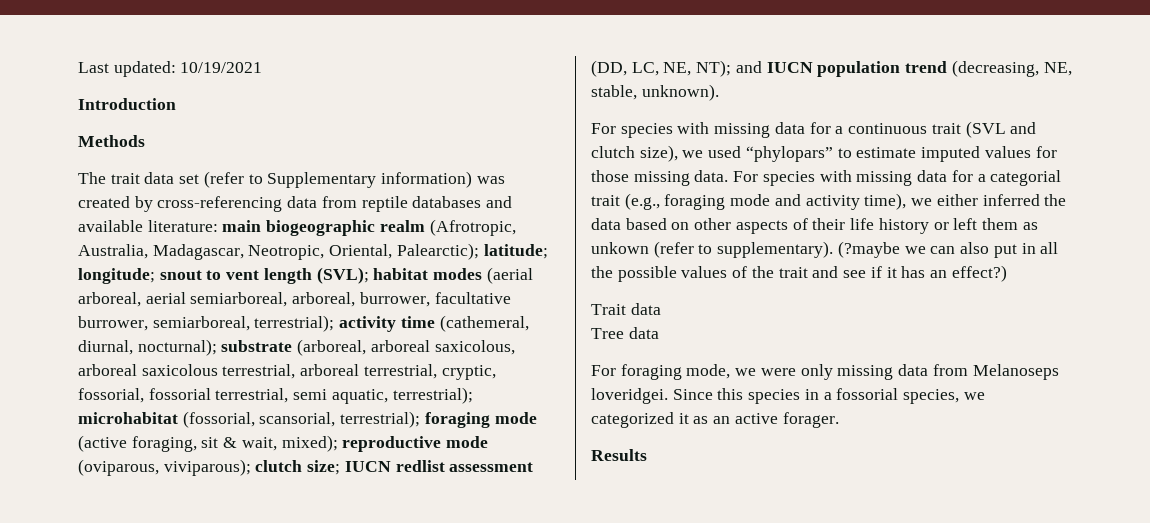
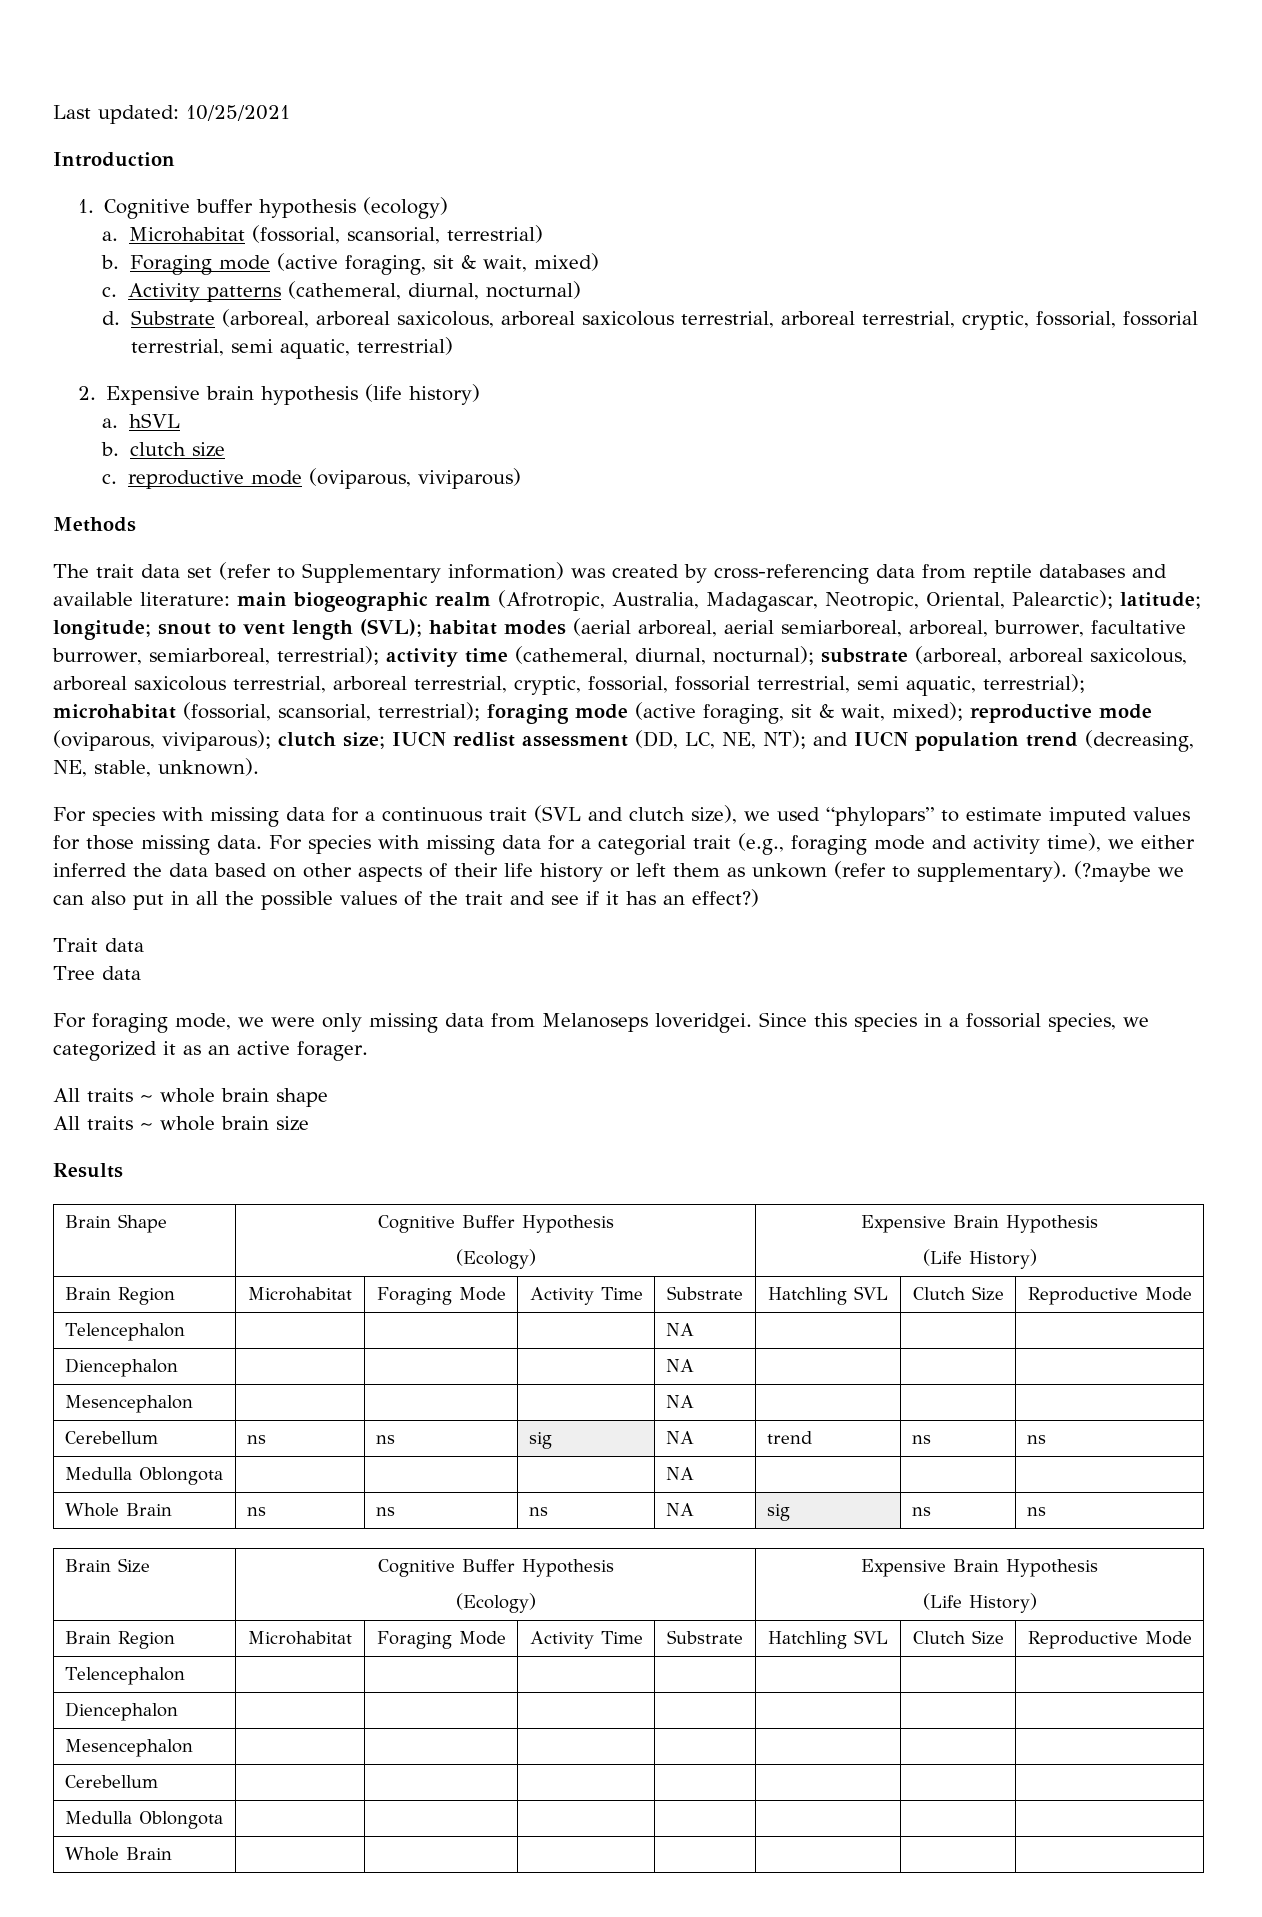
- Last updated: 10/19/2021
+ Last updated: 10/25/2021
+ 1. Cognitive buffer hypothesis (ecology)
+ a. Microhabitat (fossorial, scansorial, terrestrial)
+ b. Foraging mode (active foraging, sit & wait, mixed)
+ c. Activity patterns (cathemeral, diurnal, nocturnal)
+ d. Substrate (arboreal, arboreal saxicolous, arboreal saxicolous terrestrial, arboreal terrestrial, cryptic, fossorial, fossorial terrestrial, semi aquatic, terrestrial)
+ 2. Expensive brain hypothesis (life history)
+ a. hSVL
+ b. clutch size
+ c. reproductive mode (oviparous, viviparous)
+ All traits ~ whole brain shape
+ All traits ~ whole brain size
  Results
+ Brain Shape | Cognitive Buffer Hypothesis
+ (Ecology) | Expensive Brain Hypothesis
+ (Life History)
+ Brain Region | Microhabitat | Foraging Mode | Activity Time | Substrate | Hatchling SVL | Clutch Size | Reproductive Mode
+ Telencephalon | | | | NA | | |
+ Diencephalon | | | | NA | | |
+ Mesencephalon | | | | NA | | |
+ Cerebellum | ns | ns | sig | NA | trend | ns | ns
+ Medulla Oblongota | | | | NA | | |
+ Whole Brain | ns | ns | ns | NA | sig | ns | ns
+ Brain Size | Cognitive Buffer Hypothesis
+ (Ecology) | Expensive Brain Hypothesis
+ (Life History)
+ Brain Region | Microhabitat | Foraging Mode | Activity Time | Substrate | Hatchling SVL | Clutch Size | Reproductive Mode
+ Telencephalon | | | | | | |
+ Diencephalon | | | | | | |
+ Mesencephalon | | | | | | |
+ Cerebellum | | | | | | |
+ Medulla Oblongota | | | | | | |
+ Whole Brain | | | | | | |

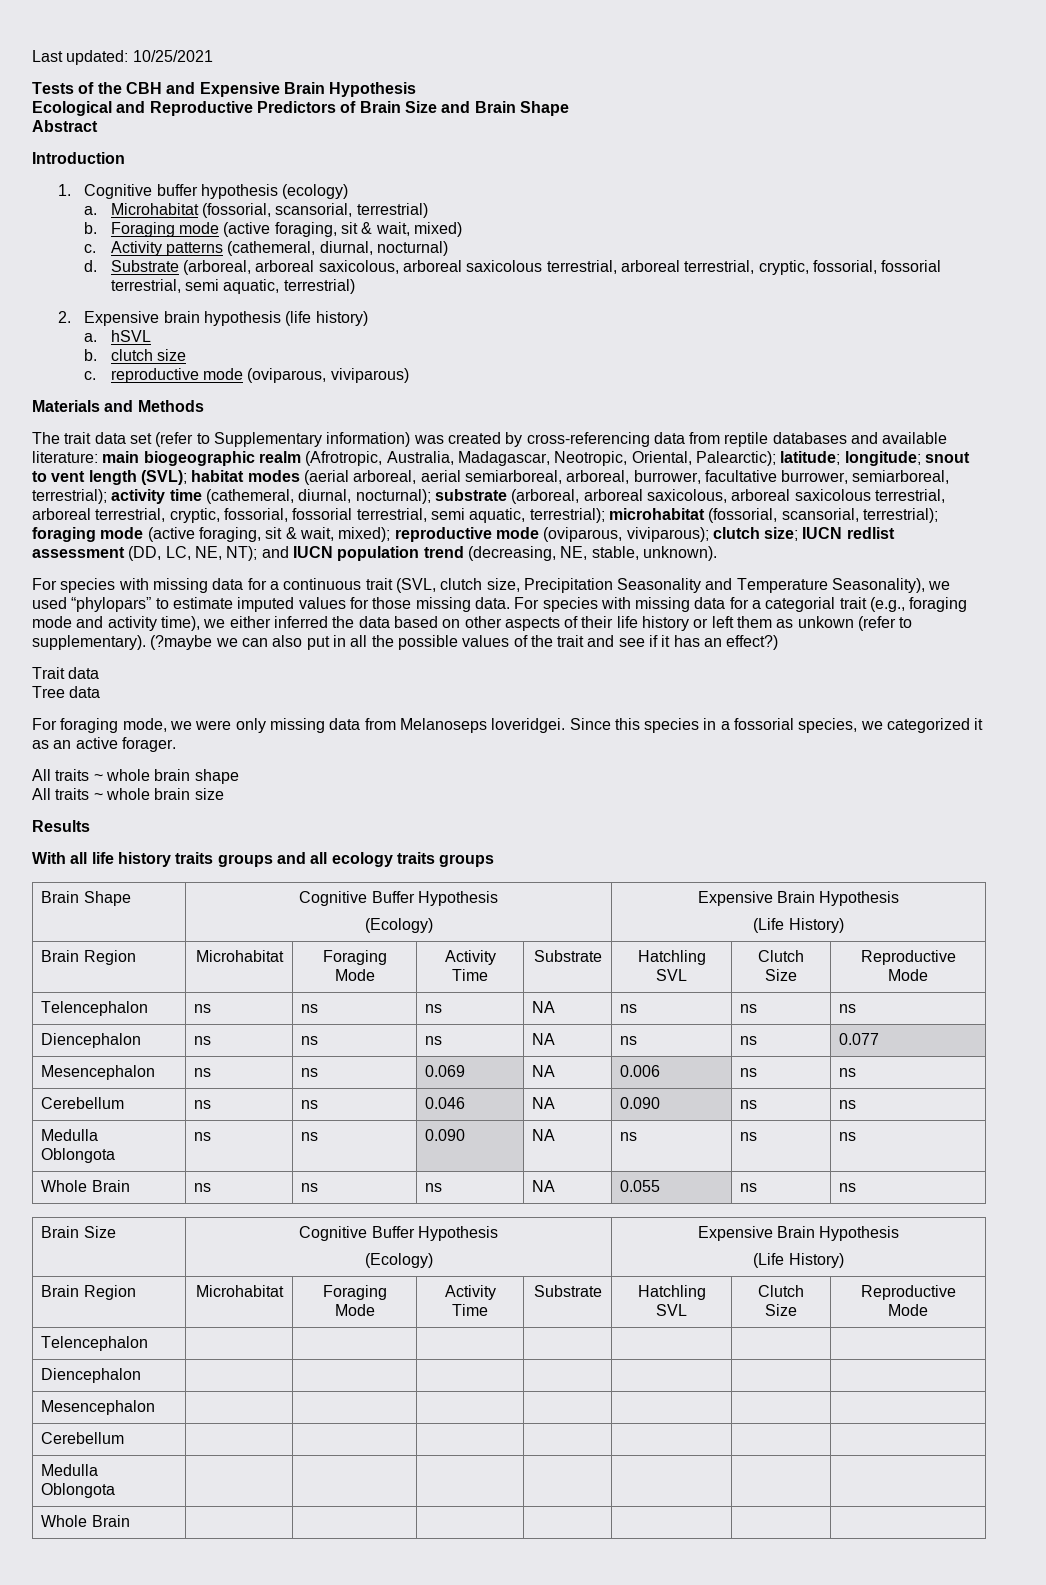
+ Tests of the CBH and Expensive Brain Hypothesis
+ Ecological and Reproductive Predictors of Brain Size and Brain Shape
+ Abstract
- Methods
+ Materials and Methods
- For species with missing data for a continuous trait (SVL and clutch size), we used “phylopars” to estimate imputed values for those missing data.
+ For species with missing data for a continuous trait (SVL, clutch size, Precipitation Seasonality and Temperature Seasonality), we used “phylopars” to estimate imputed values for those missing data.
+ With all life history traits groups and all ecology traits groups
- Telencephalon | | | | NA | | |
- Diencephalon | | | | NA | | |
- Mesencephalon | | | | NA | | |
+ Telencephalon | ns | ns | ns | NA | ns | ns | ns
+ Diencephalon | ns | ns | ns | NA | ns | ns | 0.077
+ Mesencephalon | ns | ns | 0.069 | NA | 0.006 | ns | ns
- Cerebellum | ns | ns | sig | NA | trend | ns | ns
+ Cerebellum | ns | ns | 0.046 | NA | 0.090 | ns | ns
- Medulla Oblongota | | | | NA | | |
+ Medulla Oblongota | ns | ns | 0.090 | NA | ns | ns | ns
- Whole Brain | ns | ns | ns | NA | sig | ns | ns
+ Whole Brain | ns | ns | ns | NA | 0.055 | ns | ns

